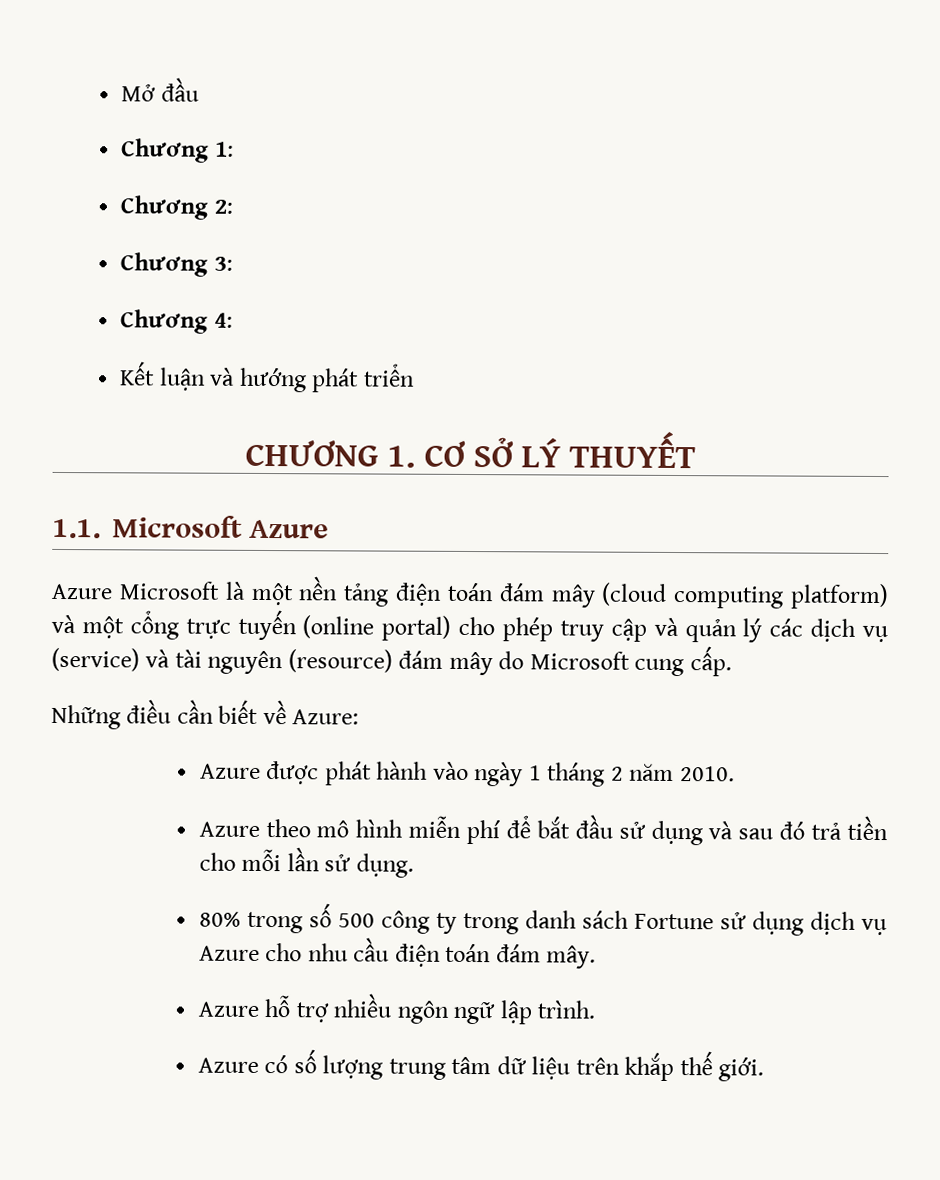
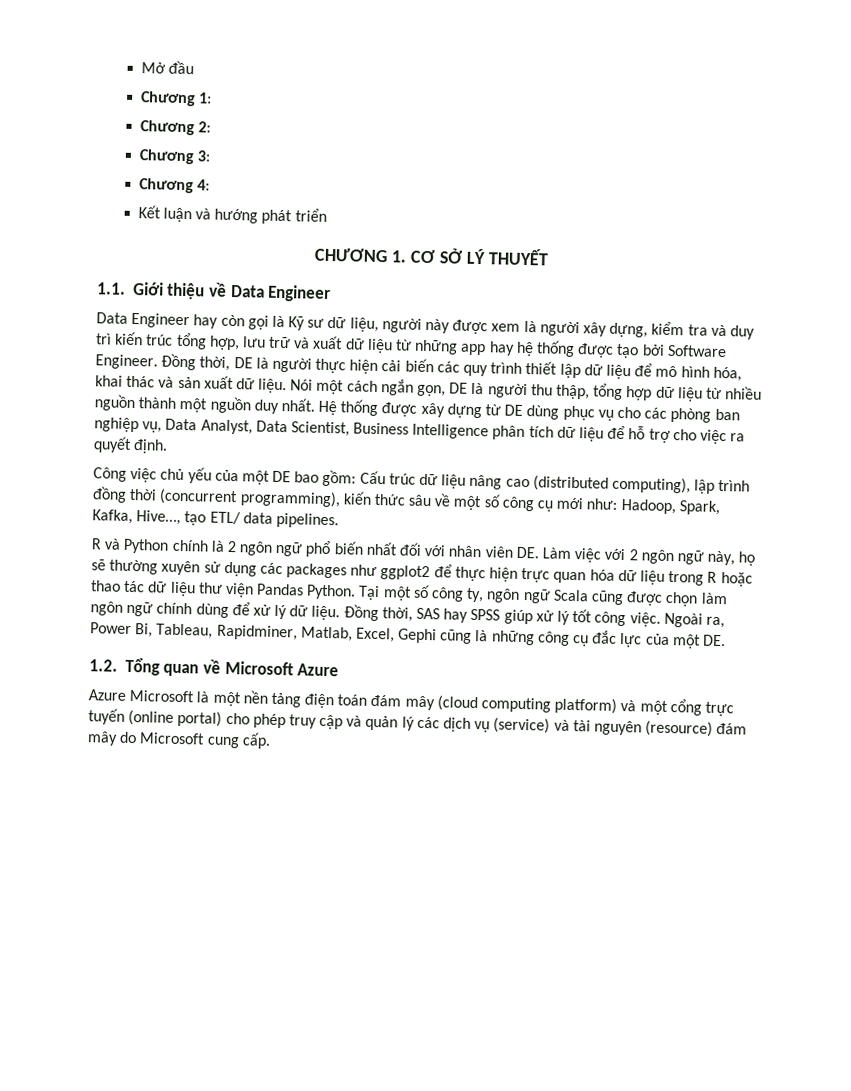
- 1.1. Microsoft Azure
+ 1.1. Giới thiệu về Data Engineer
+ Data Engineer hay còn gọi là Kỹ sư dữ liệu, người này được xem là người xây dựng, kiểm tra và duy trì kiến trúc tổng hợp, lưu trữ và xuất dữ liệu từ những app hay hệ thống được tạo bởi Software Engineer. Đồng thời, DE là người thực hiện cải biến các quy trình thiết lập dữ liệu để mô hình hóa, khai thác và sản xuất dữ liệu. Nói một cách ngắn gọn, DE là người thu thập, tổng hợp dữ liệu từ nhiều nguồn thành một nguồn duy nhất. Hệ thống được xây dựng từ DE dùng phục vụ cho các phòng ban nghiệp vụ, Data Analyst, Data Scientist, Business Intelligence phân tích dữ liệu để hỗ trợ cho việc ra quyết định.
+ Công việc chủ yếu của một DE bao gồm: Cấu trúc dữ liệu nâng cao (distributed computing), lập trình đồng thời (concurrent programming), kiến thức sâu về một số công cụ mới như: Hadoop, Spark, Kafka, Hive…, tạo ETL/ data pipelines.
+ R và Python chính là 2 ngôn ngữ phổ biến nhất đối với nhân viên DE. Làm việc với 2 ngôn ngữ này, họ sẽ thường xuyên sử dụng các packages như ggplot2 để thực hiện trực quan hóa dữ liệu trong R hoặc thao tác dữ liệu thư viện Pandas Python. Tại một số công ty, ngôn ngữ Scala cũng được chọn làm ngôn ngữ chính dùng để xử lý dữ liệu. Đồng thời, SAS hay SPSS giúp xử lý tốt công việc. Ngoài ra, Power Bi, Tableau, Rapidminer, Matlab, Excel, Gephi cũng là những công cụ đắc lực của một DE.
+ 1.2. Tổng quan về Microsoft Azure
- Những điều cần biết về Azure:
- Azure được phát hành vào ngày 1 tháng 2 năm 2010.
- Azure theo mô hình miễn phí để bắt đầu sử dụng và sau đó trả tiền cho mỗi lần sử dụng.
- 80% trong số 500 công ty trong danh sách Fortune sử dụng dịch vụ Azure cho nhu cầu điện toán đám mây.
- Azure hỗ trợ nhiều ngôn ngữ lập trình.
- Azure có số lượng trung tâm dữ liệu trên khắp thế giới.

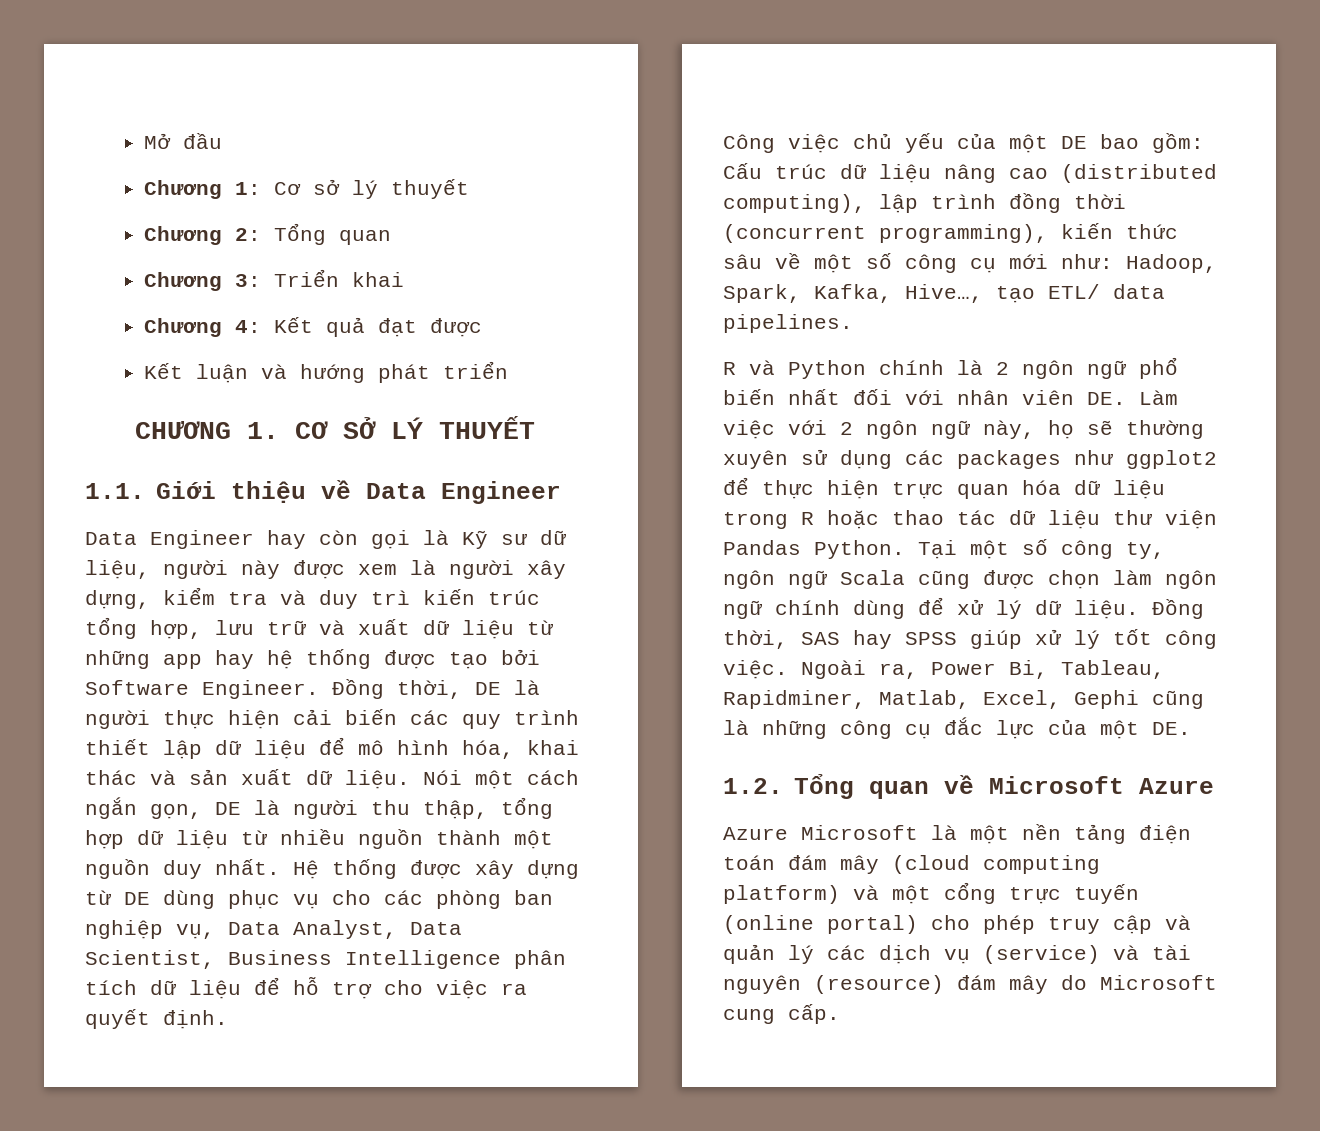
- Chương 1:
+ Chương 1: Cơ sở lý thuyết
- Chương 2:
+ Chương 2: Tổng quan
- Chương 3:
+ Chương 3: Triển khai
- Chương 4:
+ Chương 4: Kết quả đạt được

